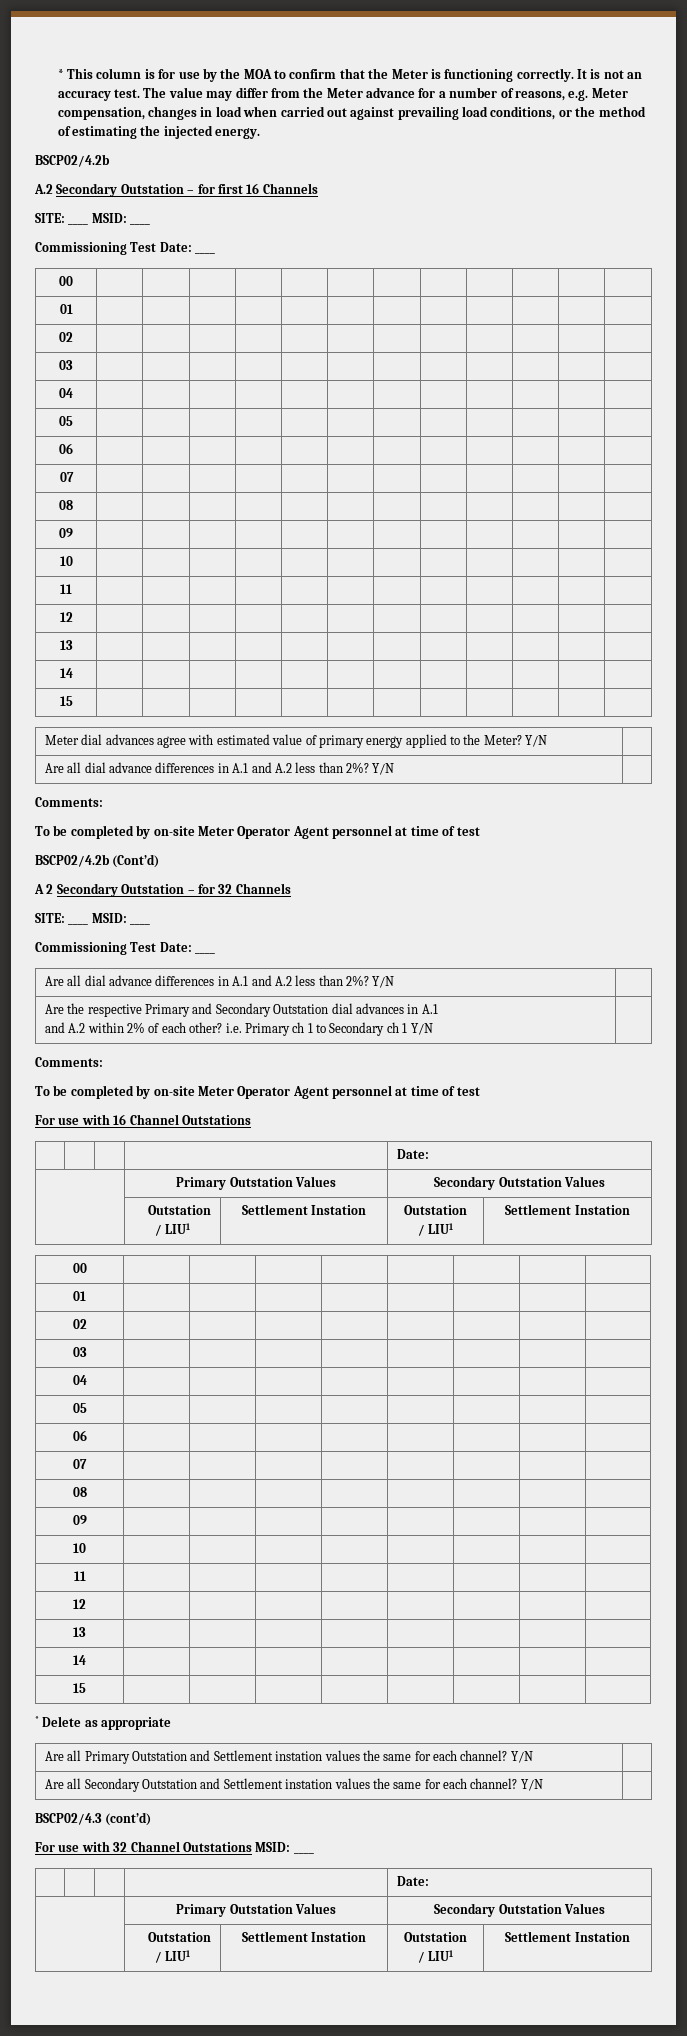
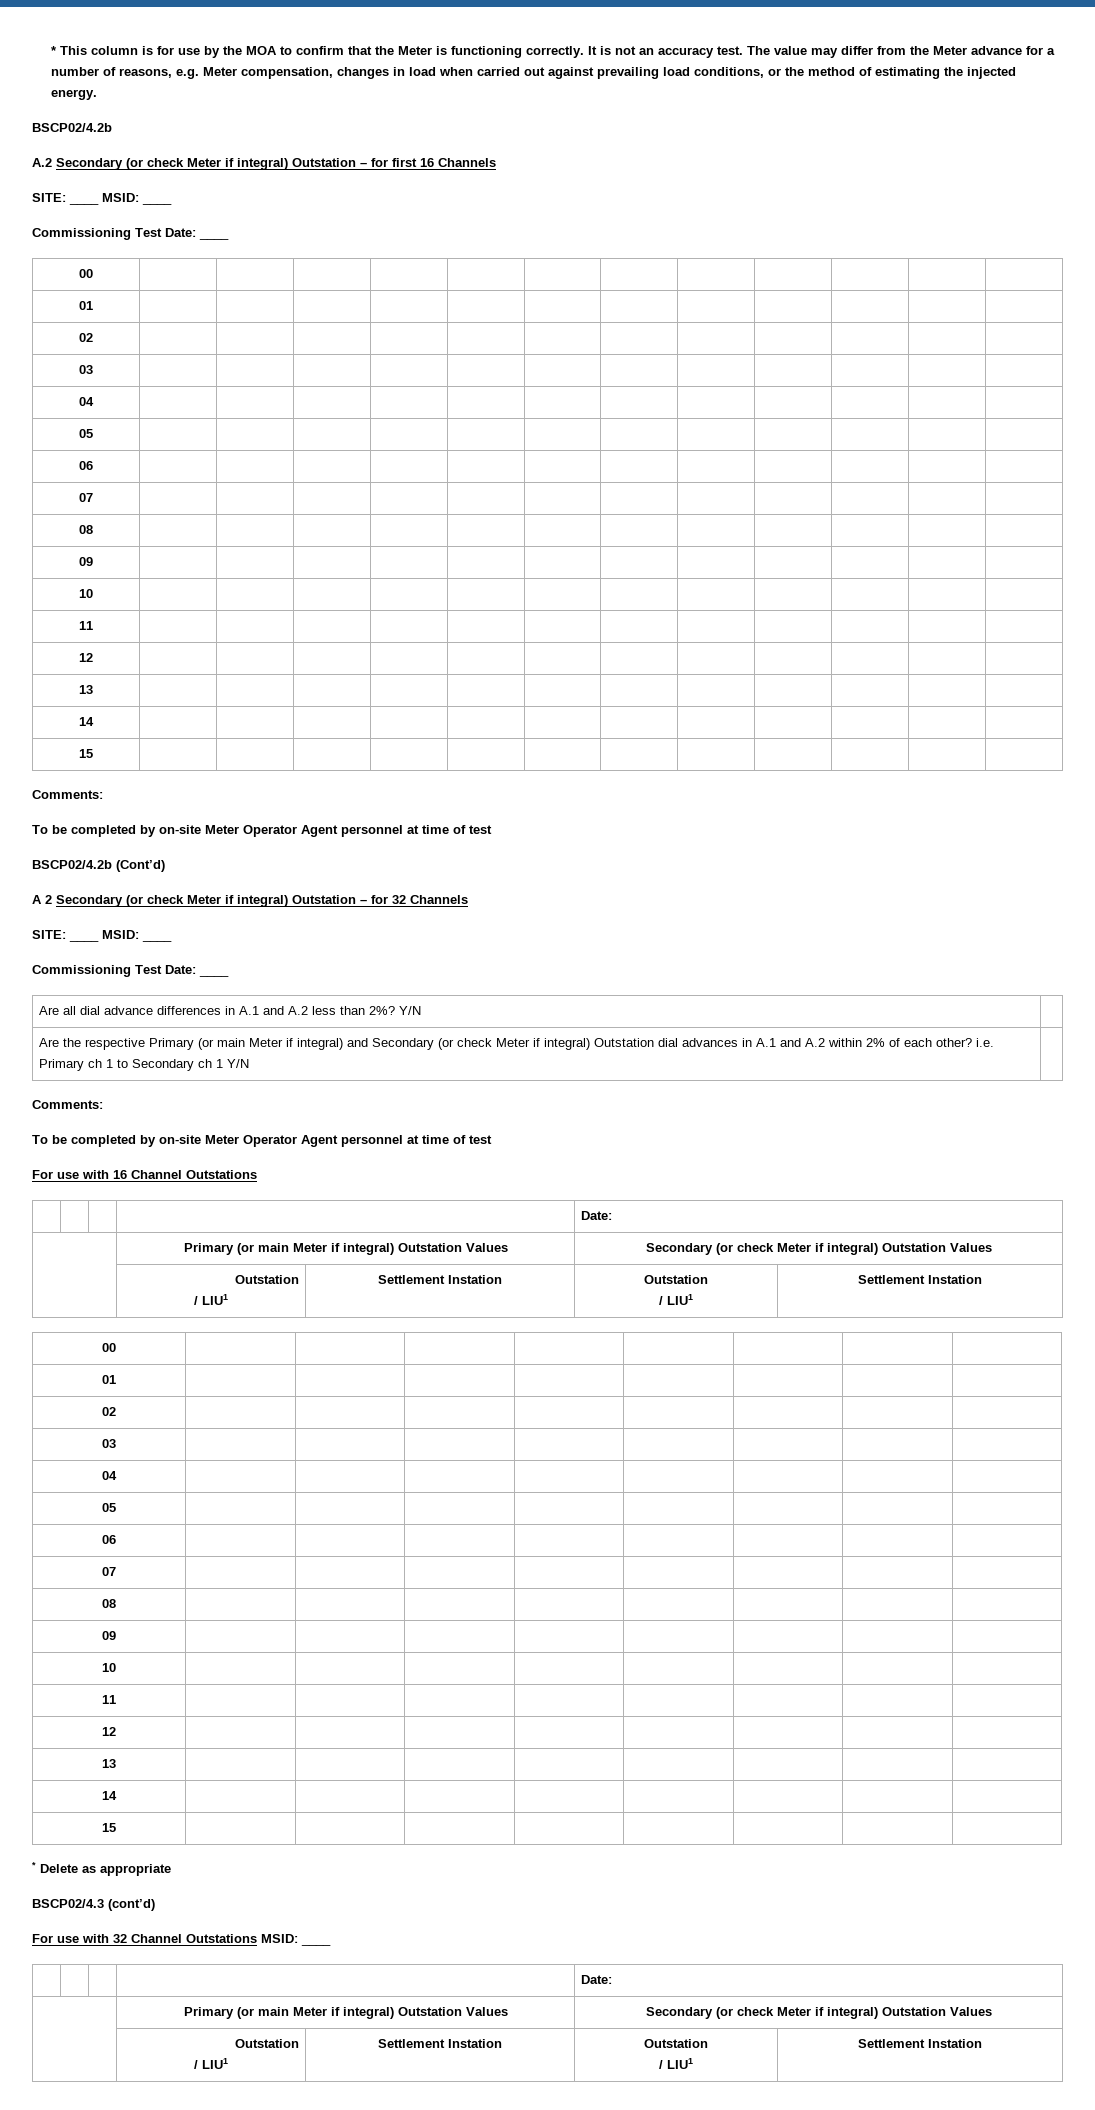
- A.2 Secondary Outstation – for first 16 Channels
+ A.2 Secondary (or check Meter if integral) Outstation – for first 16 Channels
- Meter dial advances agree with estimated value of primary energy applied to the Meter? Y/N |
- Are all dial advance differences in A.1 and A.2 less than 2%? Y/N |
- A 2 Secondary Outstation – for 32 Channels
+ A 2 Secondary (or check Meter if integral) Outstation – for 32 Channels
- Are the respective Primary and Secondary Outstation dial advances in A.1
- and A.2 within 2% of each other? i.e. Primary ch 1 to Secondary ch 1 Y/N |
+ Are the respective Primary (or main Meter if integral) and Secondary (or check Meter if integral) Outstation dial advances in A.1 and A.2 within 2% of each other? i.e. Primary ch 1 to Secondary ch 1 Y/N |
  For use with 16 Channel Outstations
  | | | | Date:
- | Primary Outstation Values | Secondary Outstation Values
+ | Primary (or main Meter if integral) Outstation Values | Secondary (or check Meter if integral) Outstation Values
- Are all Primary Outstation and Settlement instation values the same for each channel? Y/N |
- Are all Secondary Outstation and Settlement instation values the same for each channel? Y/N |
  For use with 32 Channel Outstations MSID: ____
  | | | | Date:
- | Primary Outstation Values | Secondary Outstation Values
+ | Primary (or main Meter if integral) Outstation Values | Secondary (or check Meter if integral) Outstation Values

